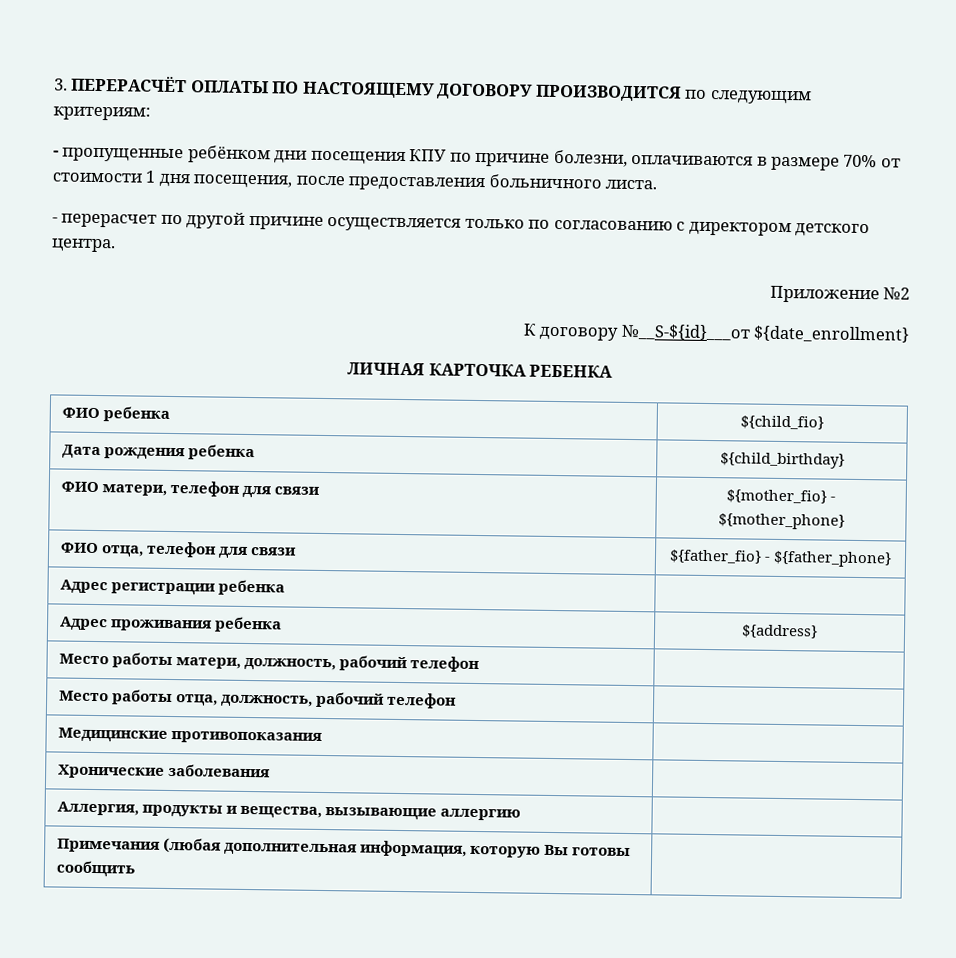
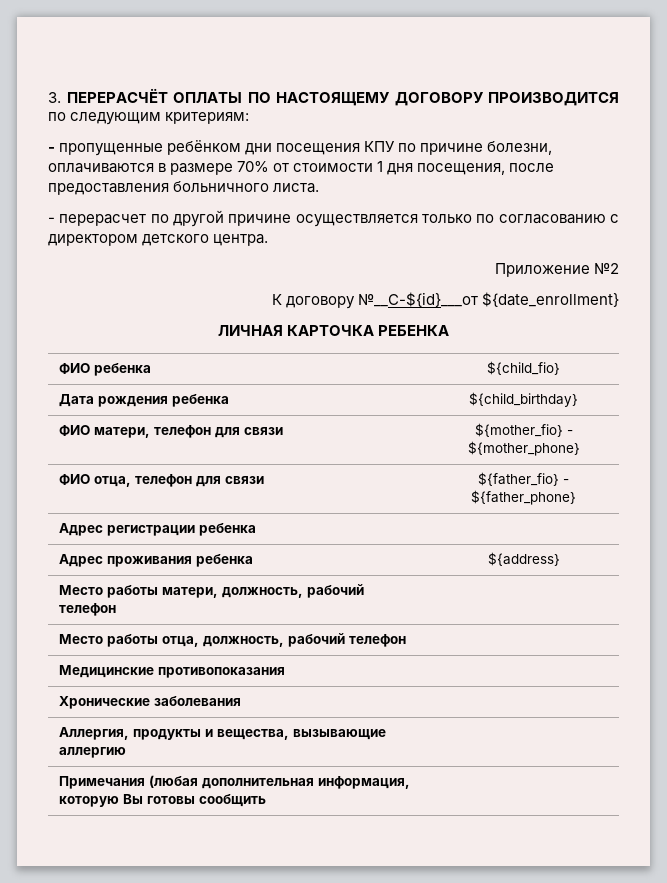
- К договору №__S-${id}___от ${date_enrollment}
+ К договору №__С-${id}___от ${date_enrollment}

